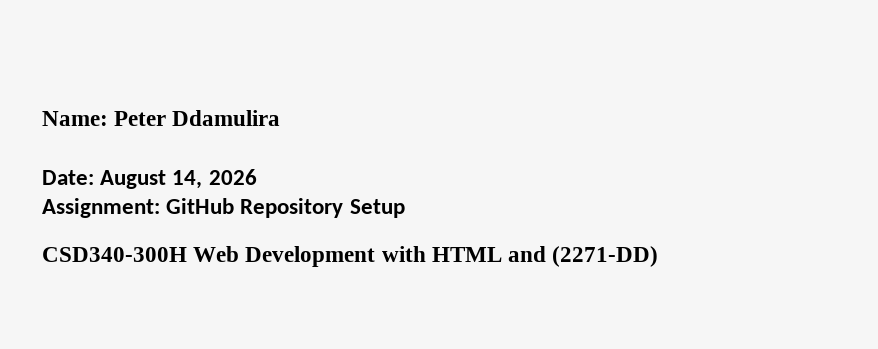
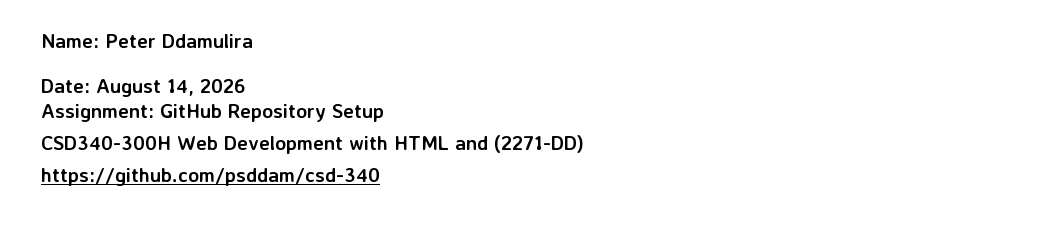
+ https://github.com/psddam/csd-340

